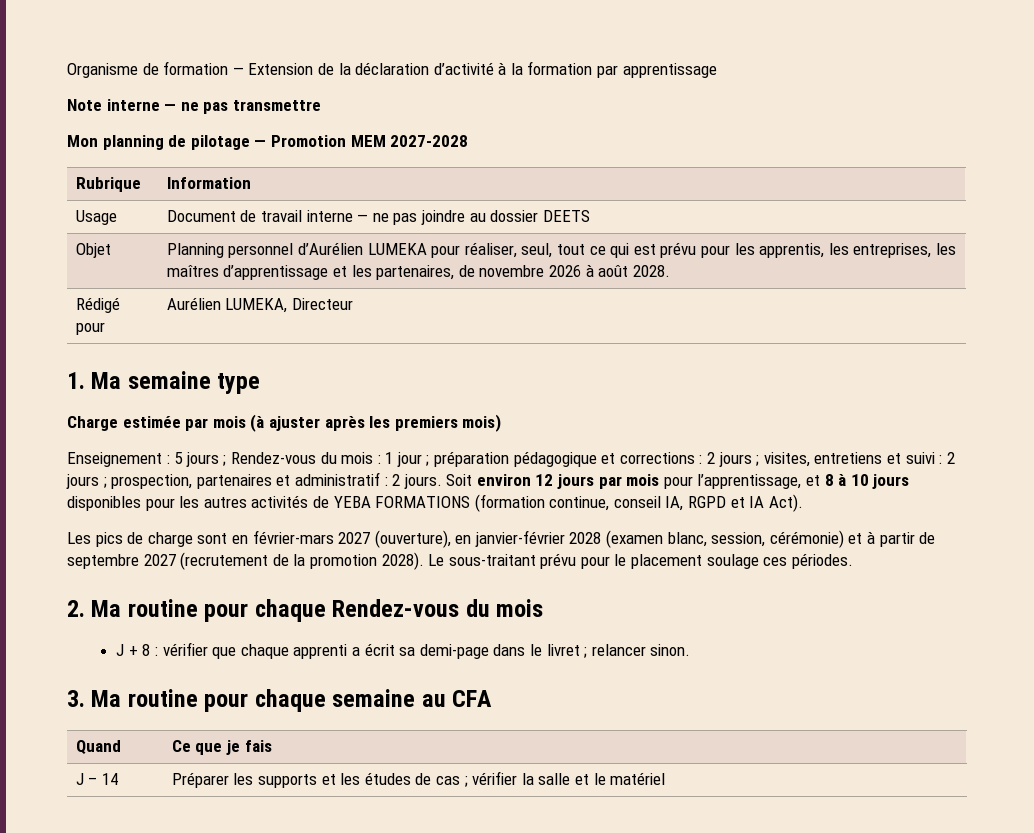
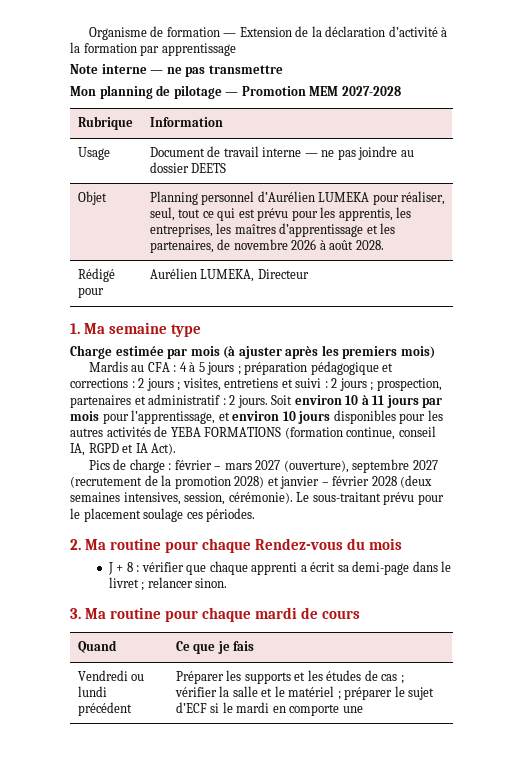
- Enseignement : 5 jours ; Rendez-vous du mois : 1 jour ; préparation pédagogique et corrections : 2 jours ; visites, entretiens et suivi : 2 jours ; prospection, partenaires et administratif : 2 jours.
+ Mardis au CFA : 4 à 5 jours ; préparation pédagogique et corrections : 2 jours ; visites, entretiens et suivi : 2 jours ; prospection, partenaires et administratif : 2 jours.
- Soit environ 12 jours par mois pour l’apprentissage, et 8 à 10 jours disponibles pour les autres activités de YEBA FORMATIONS (formation continue, conseil IA, RGPD et IA Act).
+ Soit environ 10 à 11 jours par mois pour l’apprentissage, et environ 10 jours disponibles pour les autres activités de YEBA FORMATIONS (formation continue, conseil IA, RGPD et IA Act).
- Les pics de charge sont en février-mars 2027 (ouverture), en janvier-février 2028 (examen blanc, session, cérémonie) et à partir de septembre 2027 (recrutement de la promotion 2028).
+ Pics de charge : février – mars 2027 (ouverture), septembre 2027 (recrutement de la promotion 2028) et janvier – février 2028 (deux semaines intensives, session, cérémonie).
- 3. Ma routine pour chaque semaine au CFA
+ 3. Ma routine pour chaque mardi de cours
- J – 14 | Préparer les supports et les études de cas ; vérifier la salle et le matériel
+ Vendredi ou lundi précédent | Préparer les supports et les études de cas ; vérifier la salle et le matériel ; préparer le sujet d’ECF si le mardi en comporte une

